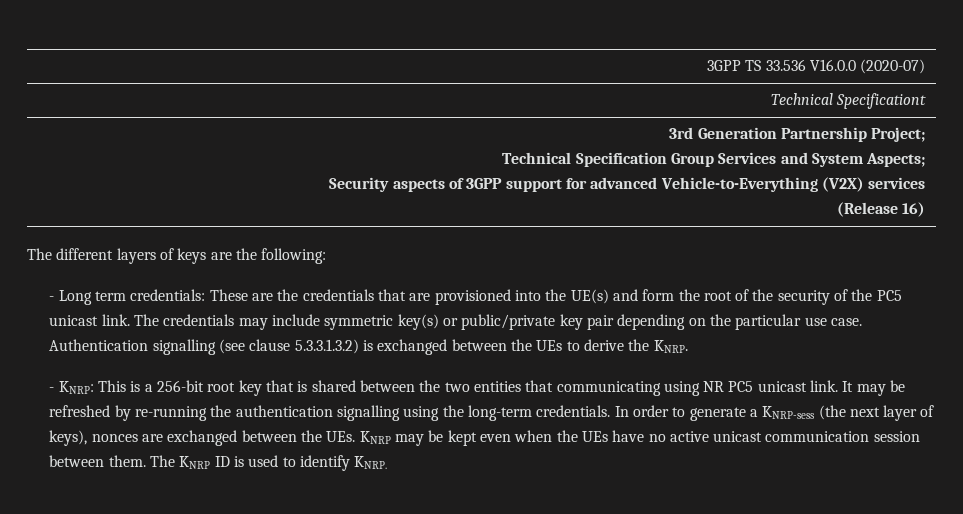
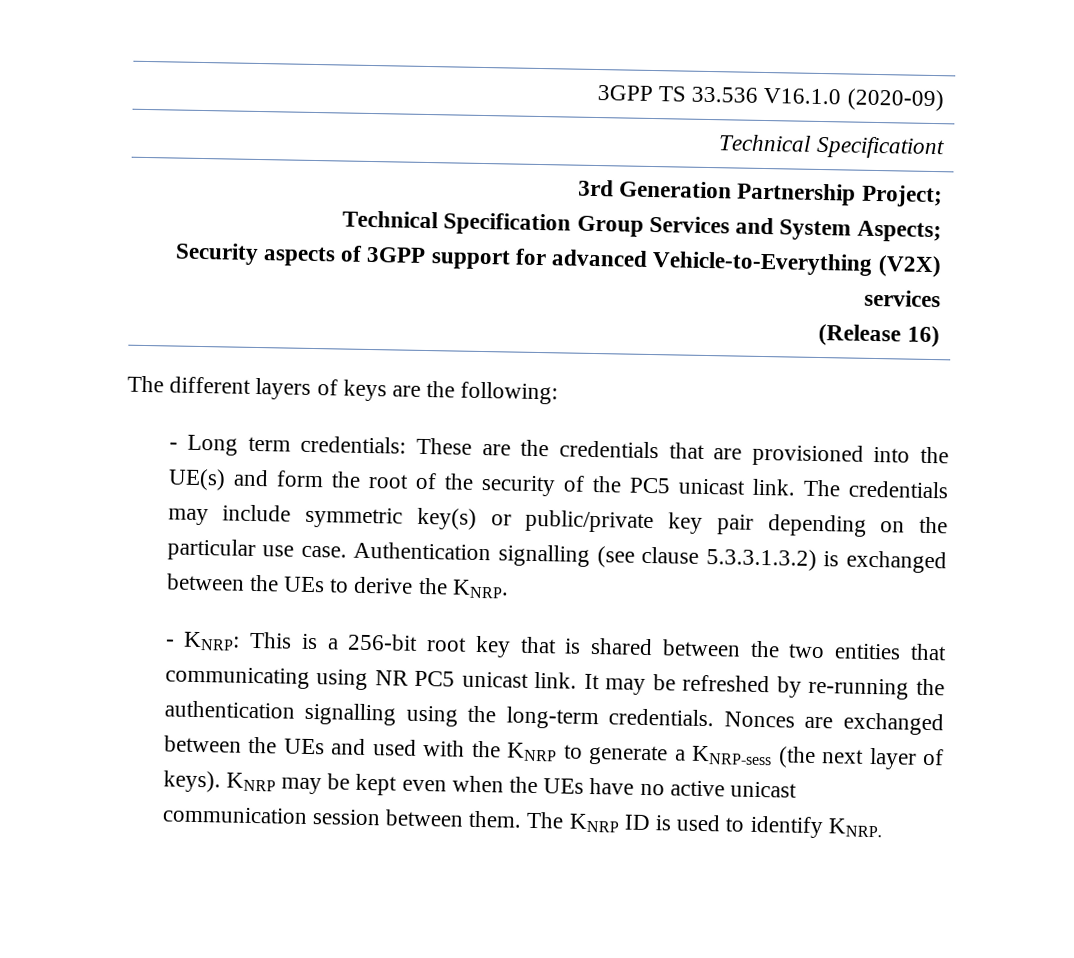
- 3GPP TS 33.536 V16.0.0 (2020-07)
+ 3GPP TS 33.536 V16.1.0 (2020-09)
- In order to generate a KNRP-sess (the next layer of keys), nonces are exchanged between the UEs. KNRP may be kept even when the UEs have no active unicast communication session between them.
+ Nonces are exchanged between the UEs and used with the KNRP to generate a KNRP-sess (the next layer of keys). KNRP may be kept even when the UEs have no active unicast communication session between them.

